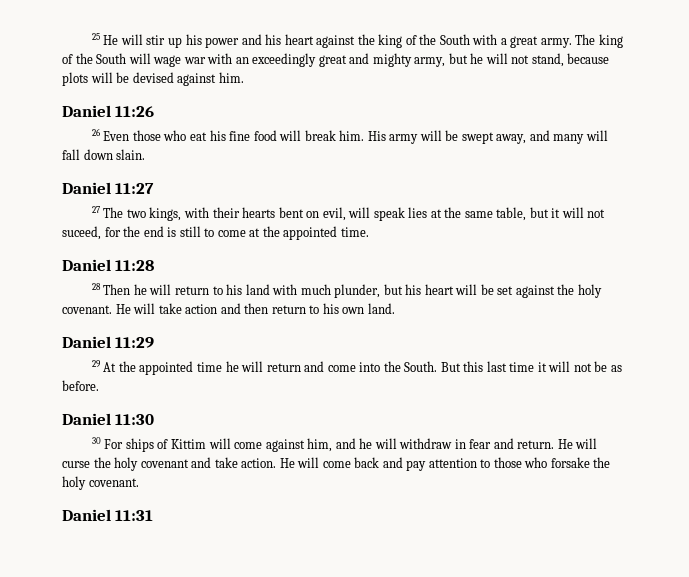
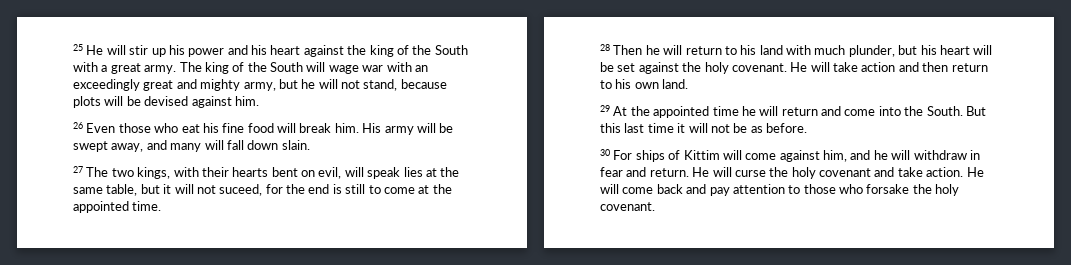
- Daniel 11:26
- Daniel 11:27
- Daniel 11:28
- Daniel 11:29
- Daniel 11:30
- Daniel 11:31

